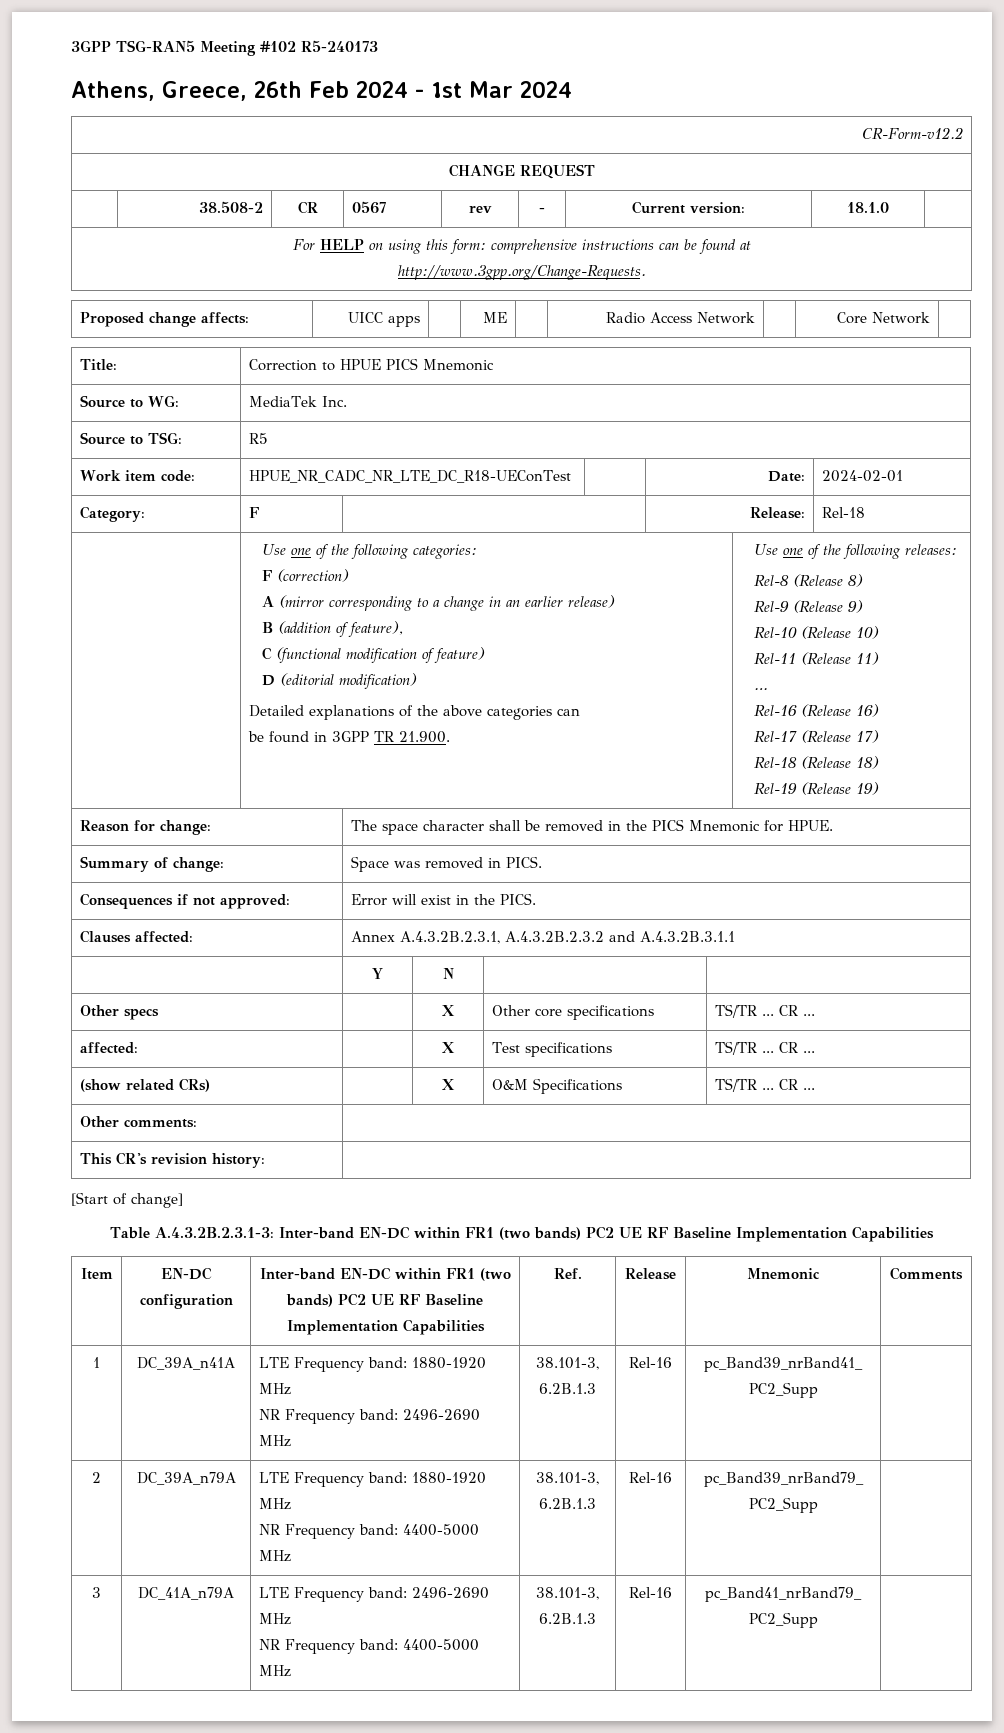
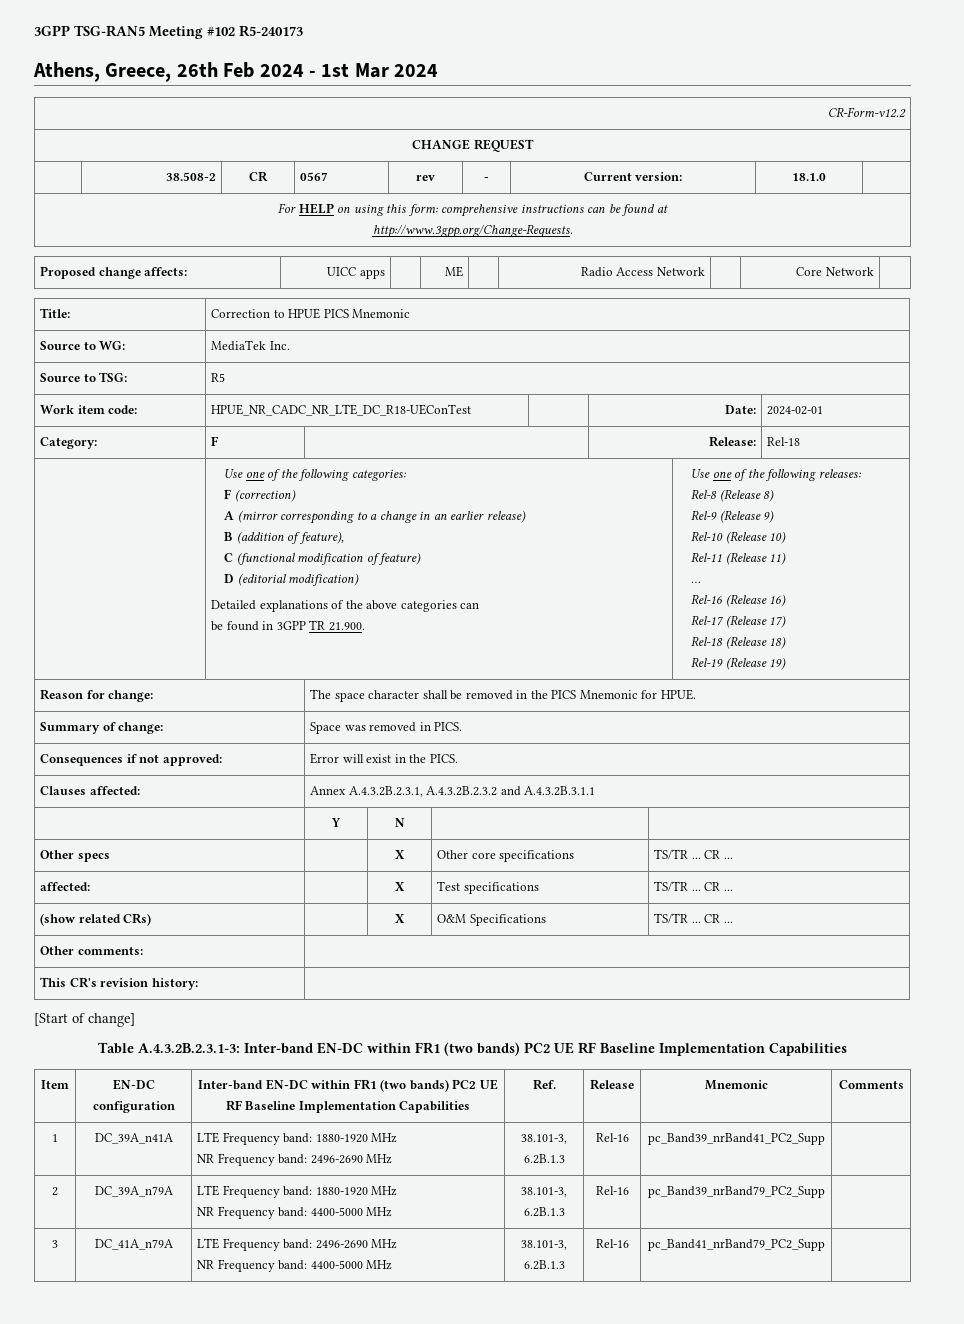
  1 | DC_39A_n41A | LTE Frequency band: 1880-1920 MHz
- NR Frequency band: 2496-2690 MHz | 38.101-3, 6.2B.1.3 | Rel-16 | pc_Band39_nrBand41_ PC2_Supp |
+ NR Frequency band: 2496-2690 MHz | 38.101-3, 6.2B.1.3 | Rel-16 | pc_Band39_nrBand41_PC2_Supp |
  2 | DC_39A_n79A | LTE Frequency band: 1880-1920 MHz
- NR Frequency band: 4400-5000 MHz | 38.101-3, 6.2B.1.3 | Rel-16 | pc_Band39_nrBand79_ PC2_Supp |
+ NR Frequency band: 4400-5000 MHz | 38.101-3, 6.2B.1.3 | Rel-16 | pc_Band39_nrBand79_PC2_Supp |
  3 | DC_41A_n79A | LTE Frequency band: 2496-2690 MHz
- NR Frequency band: 4400-5000 MHz | 38.101-3, 6.2B.1.3 | Rel-16 | pc_Band41_nrBand79_ PC2_Supp |
+ NR Frequency band: 4400-5000 MHz | 38.101-3, 6.2B.1.3 | Rel-16 | pc_Band41_nrBand79_PC2_Supp |

